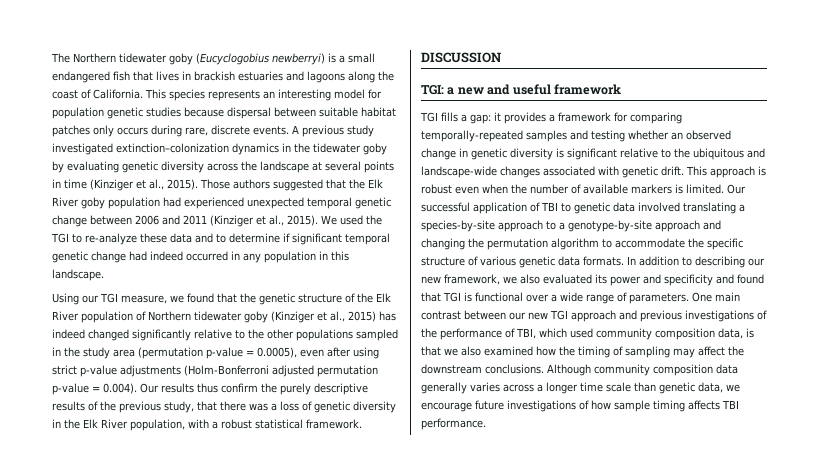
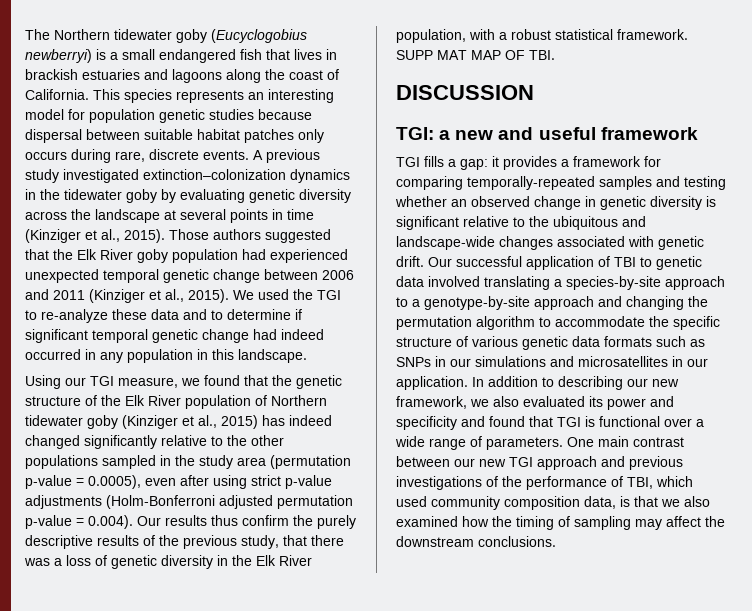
+ SUPP MAT MAP OF TBI.
- This approach is robust even when the number of available markers is limited.
- Our successful application of TBI to genetic data involved translating a species-by-site approach to a genotype-by-site approach and changing the permutation algorithm to accommodate the specific structure of various genetic data formats.
+ Our successful application of TBI to genetic data involved translating a species-by-site approach to a genotype-by-site approach and changing the permutation algorithm to accommodate the specific structure of various genetic data formats such as SNPs in our simulations and microsatellites in our application.
- Although community composition data generally varies across a longer time scale than genetic data, we encourage future investigations of how sample timing affects TBI performance.

